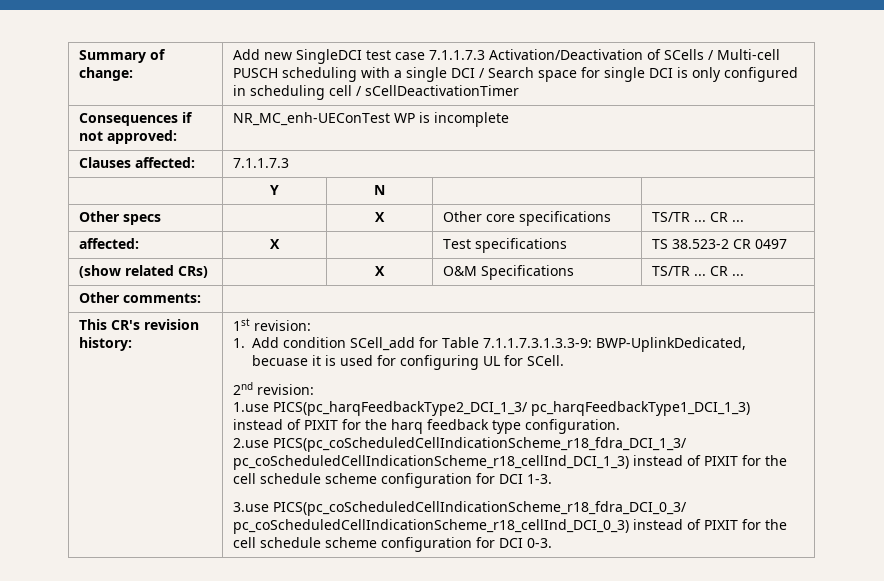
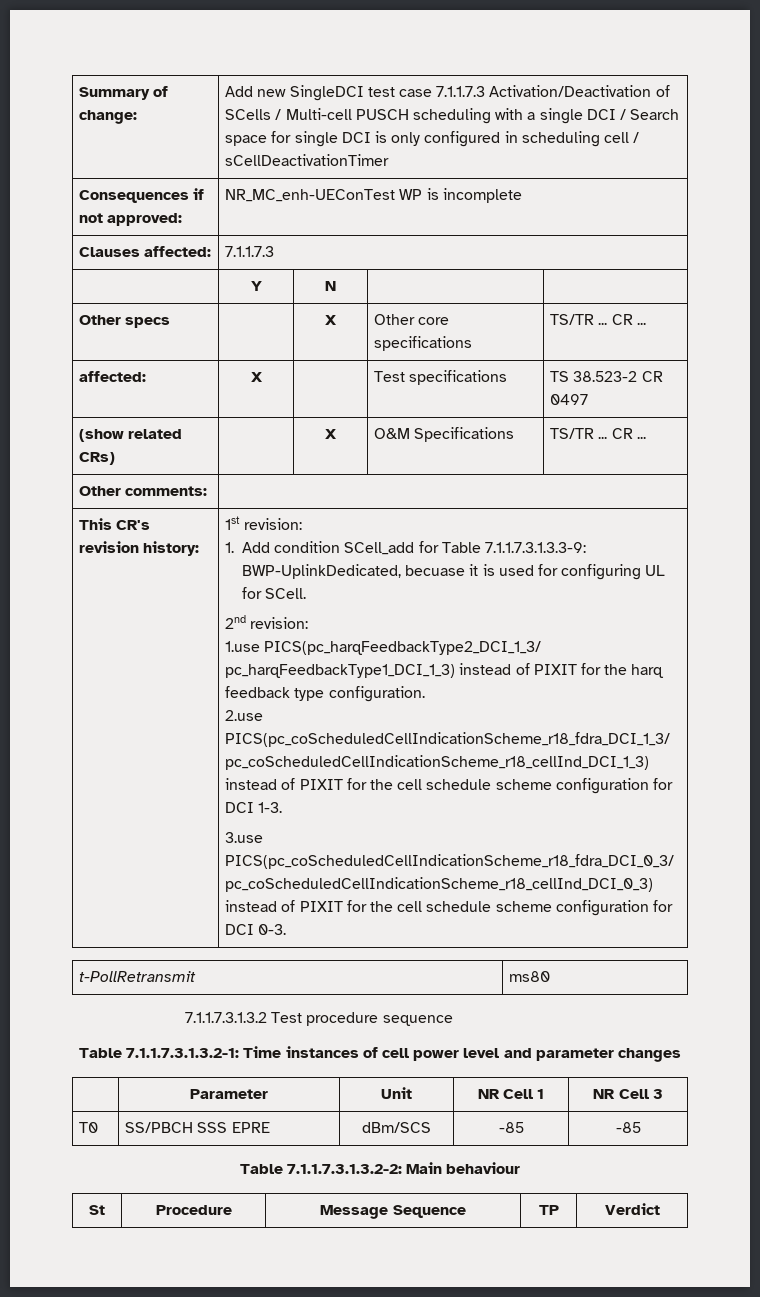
+ t-PollRetransmit | ms80
+ 7.1.1.7.3.1.3.2 Test procedure sequence
+ Table 7.1.1.7.3.1.3.2-1: Time instances of cell power level and parameter changes
+ | Parameter | Unit | NR Cell 1 | NR Cell 3
+ T0 | SS/PBCH SSS EPRE | dBm/SCS | -85 | -85
+ Table 7.1.1.7.3.1.3.2-2: Main behaviour
+ St | Procedure | Message Sequence | TP | Verdict

